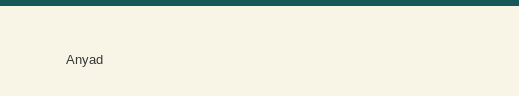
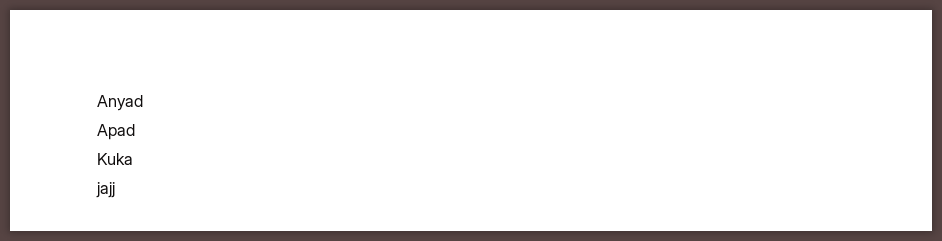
+ Apad
+ Kuka
+ jajj

